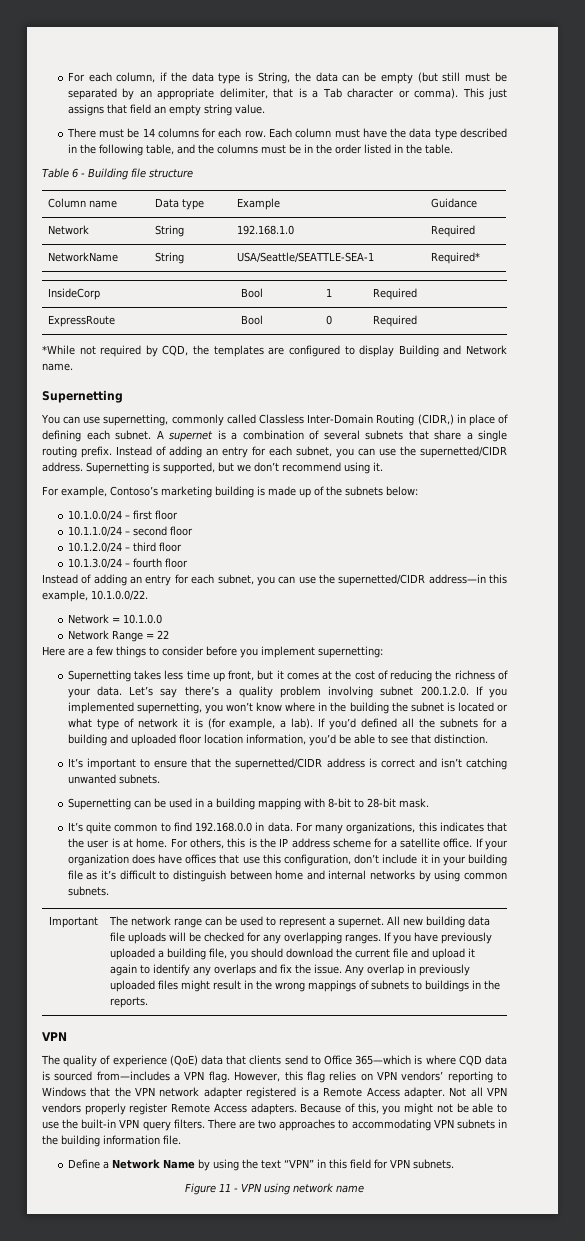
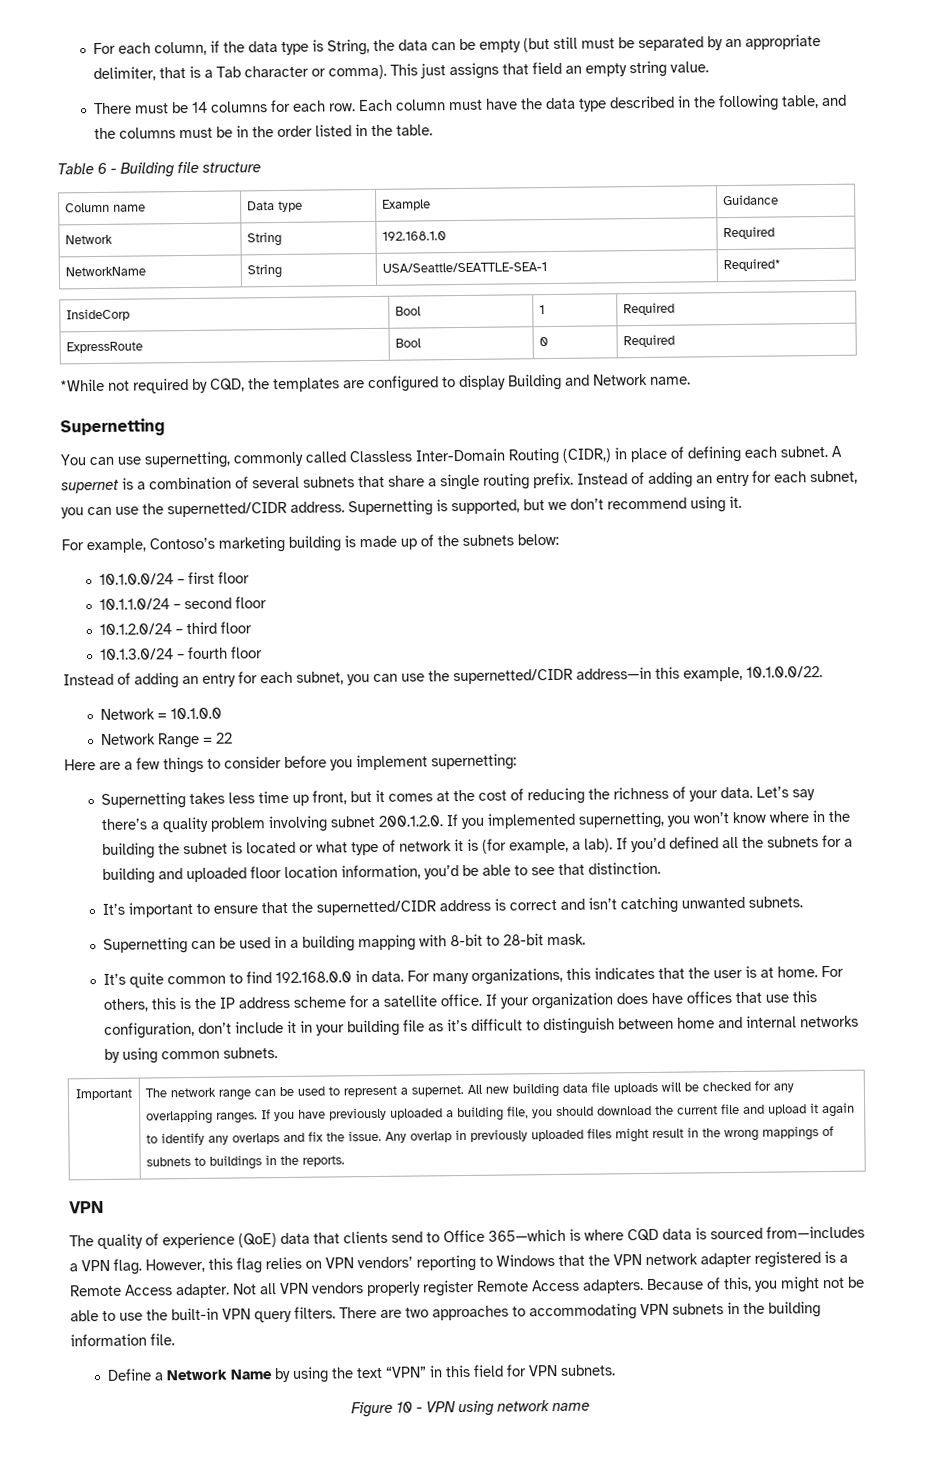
- Figure 11 - VPN using network name
+ Figure 10 - VPN using network name

